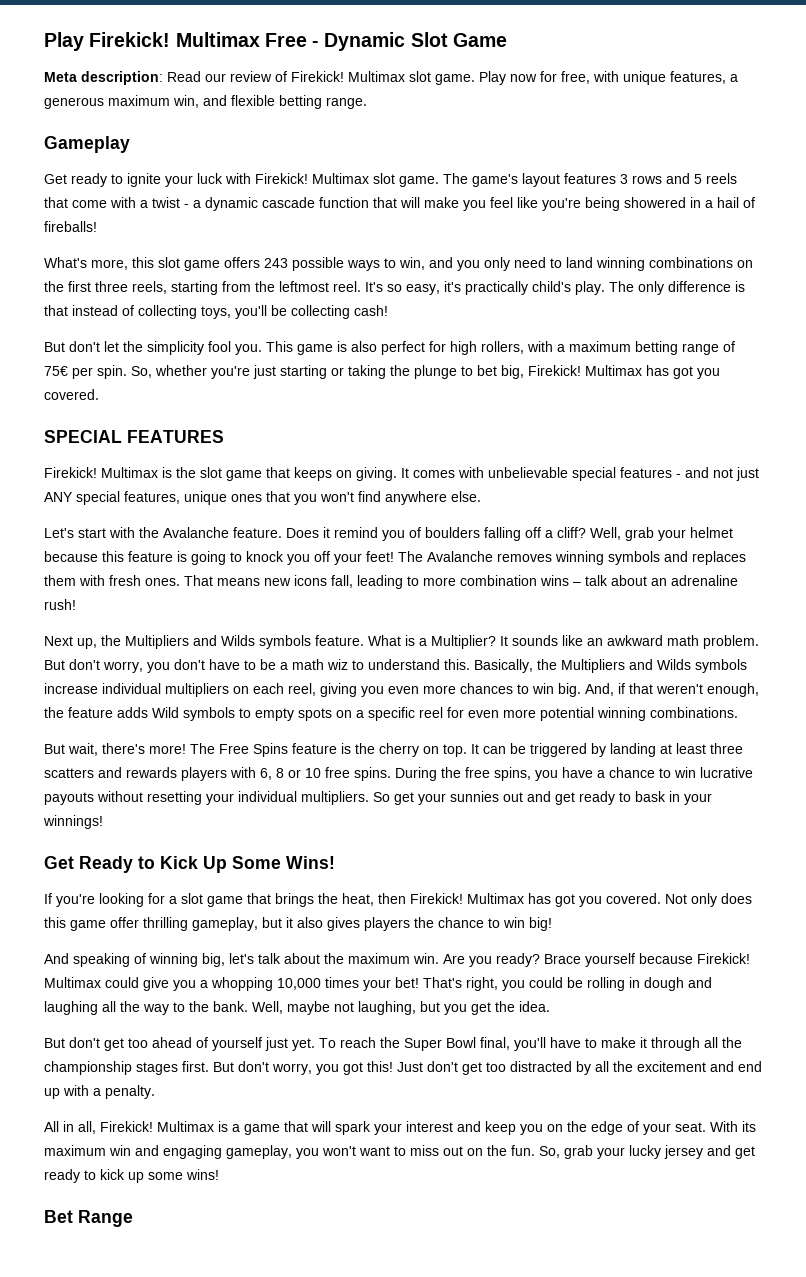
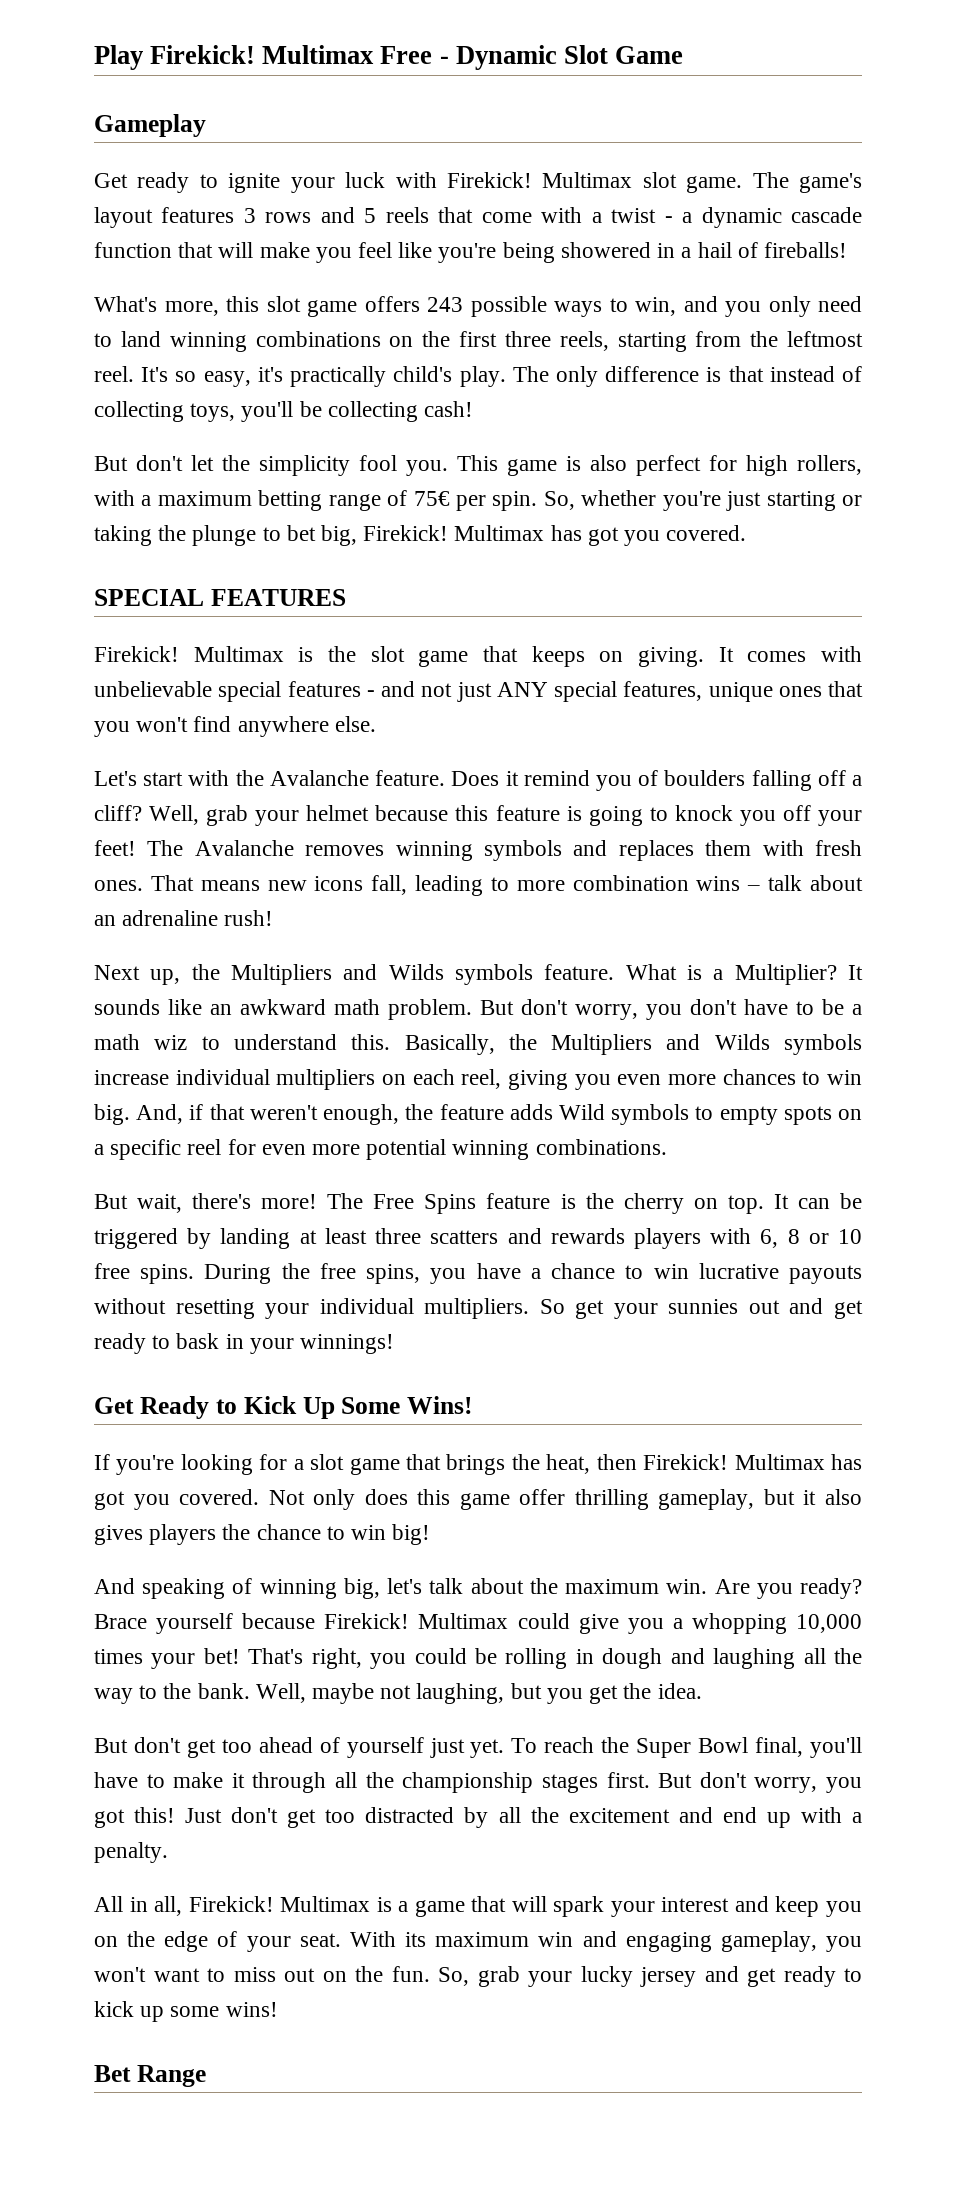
- Meta description: Read our review of Firekick! Multimax slot game. Play now for free, with unique features, a generous maximum win, and flexible betting range.

